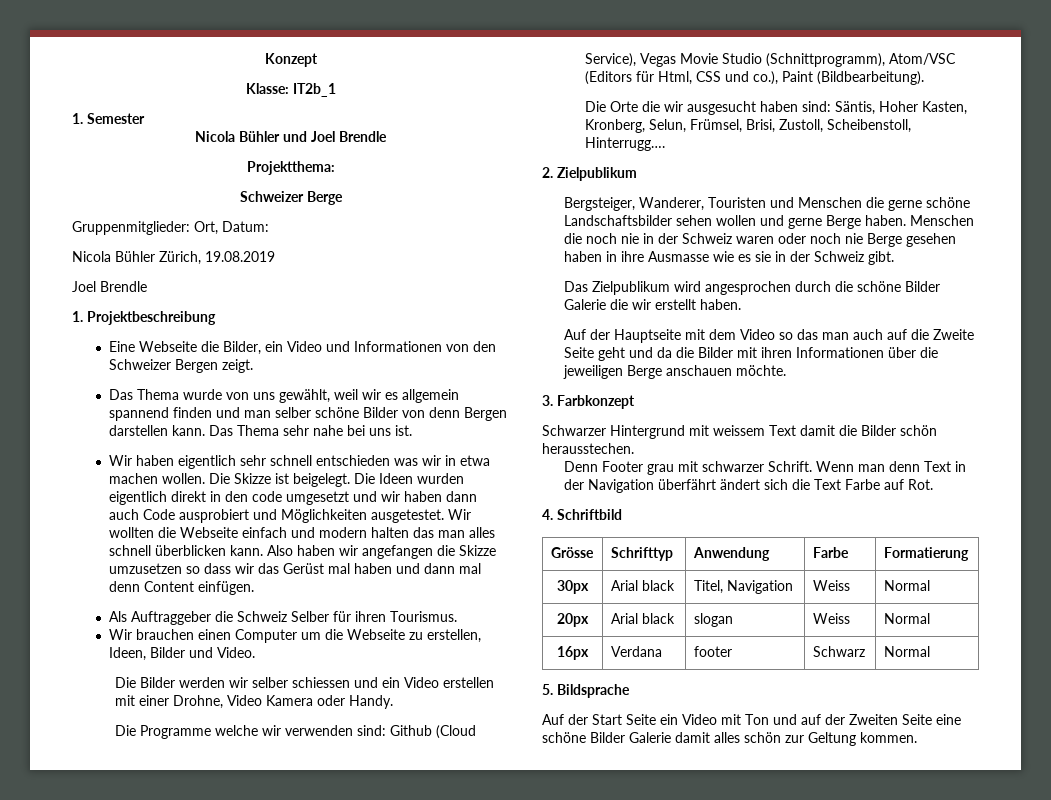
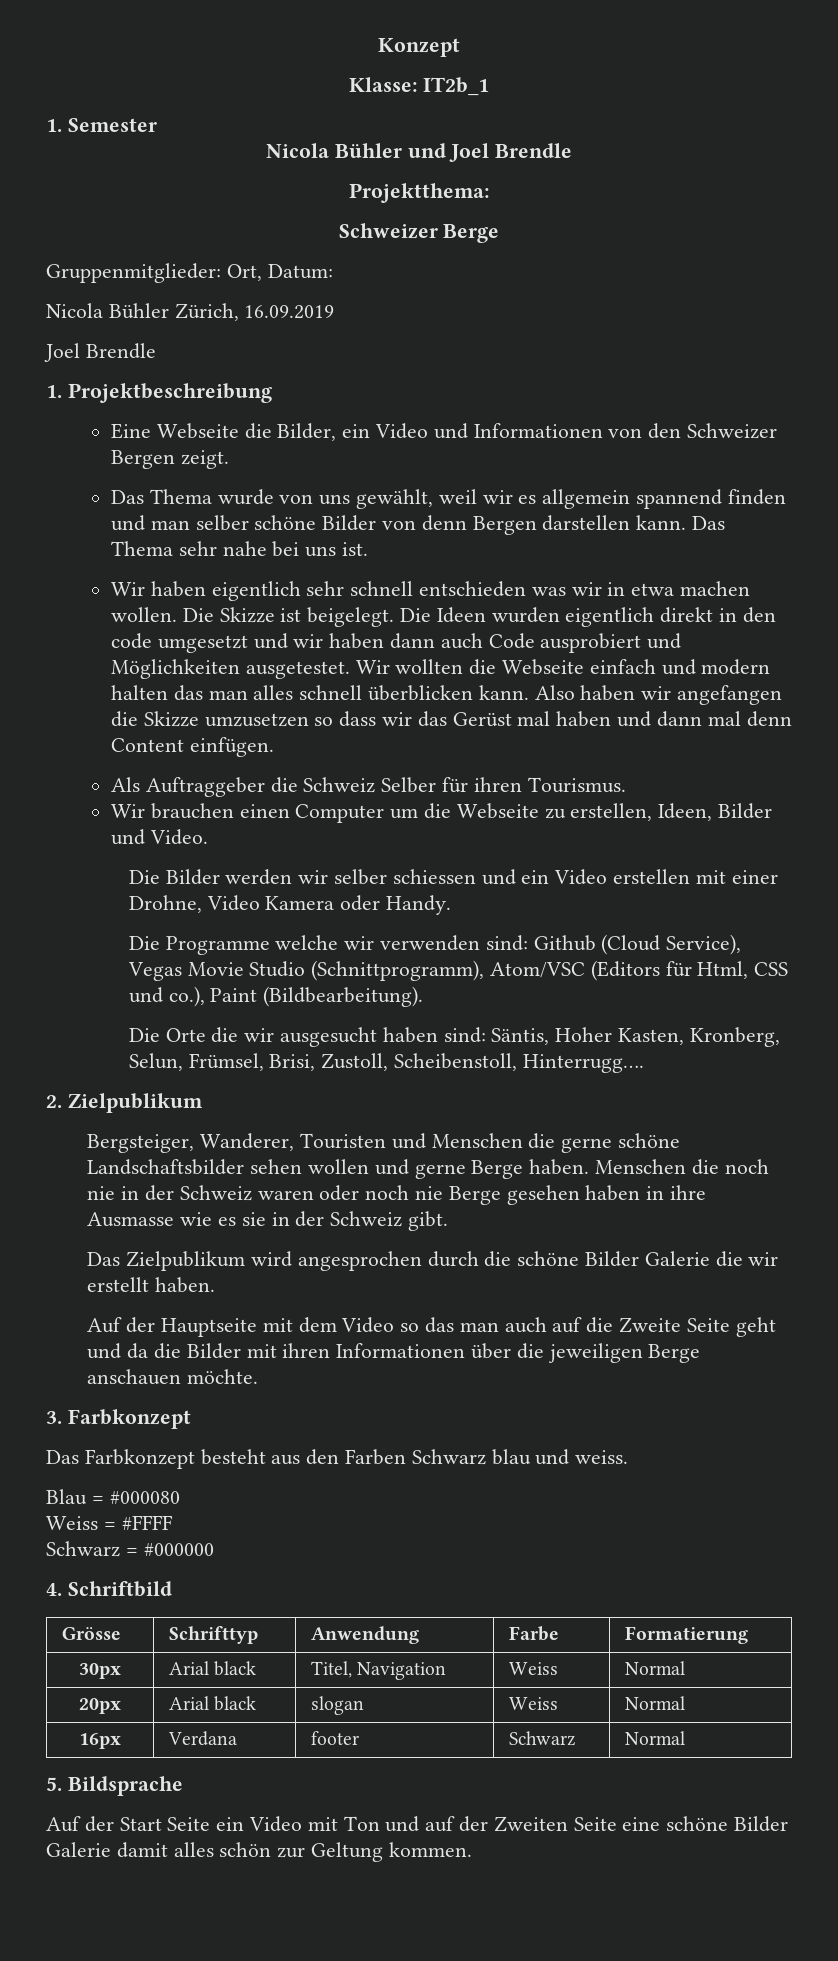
- Nicola Bühler Zürich, 19.08.2019
+ Nicola Bühler Zürich, 16.09.2019
- Schwarzer Hintergrund mit weissem Text damit die Bilder schön herausstechen.
- Denn Footer grau mit schwarzer Schrift. Wenn man denn Text in der Navigation überfährt ändert sich die Text Farbe auf Rot.
+ Das Farbkonzept besteht aus den Farben Schwarz blau und weiss.
+ Blau = #000080
+ Weiss = #FFFF
+ Schwarz = #000000

